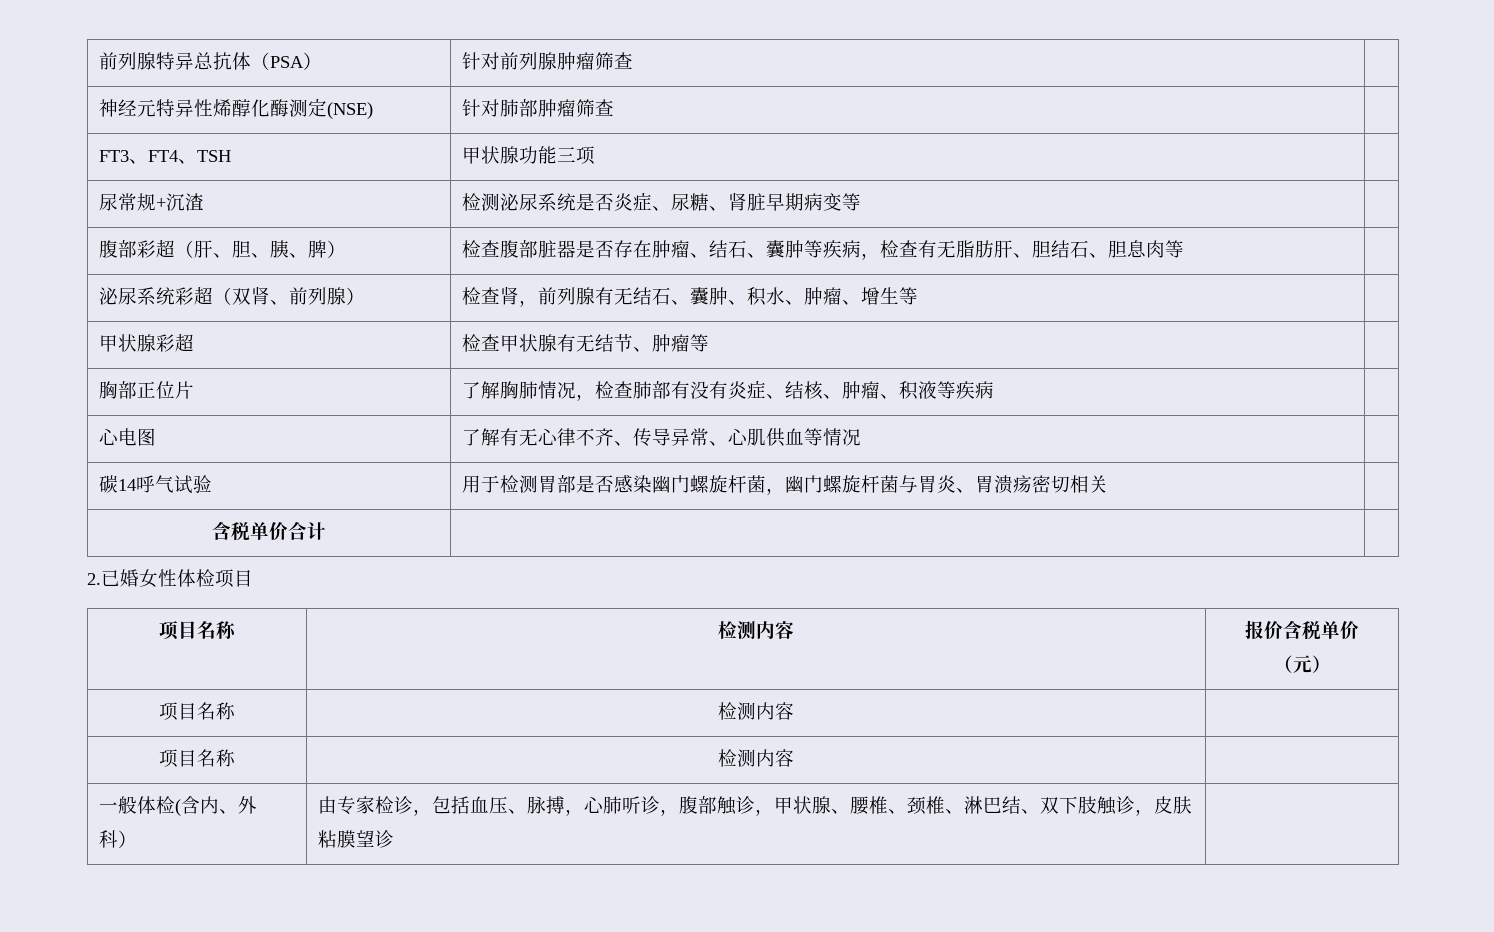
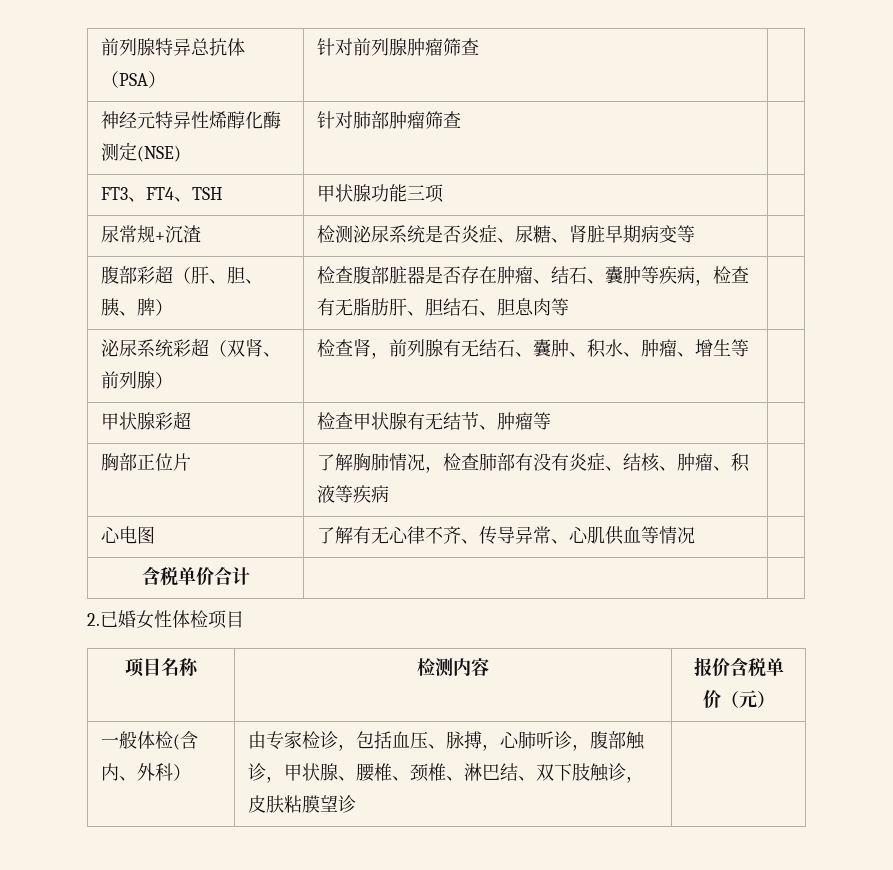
- 碳14呼气试验 | 用于检测胃部是否感染幽门螺旋杆菌，幽门螺旋杆菌与胃炎、胃溃疡密切相关 |
  项目名称 | 检测内容 | 报价含税单价（元）
- 项目名称 | 检测内容 |
- 项目名称 | 检测内容 |

